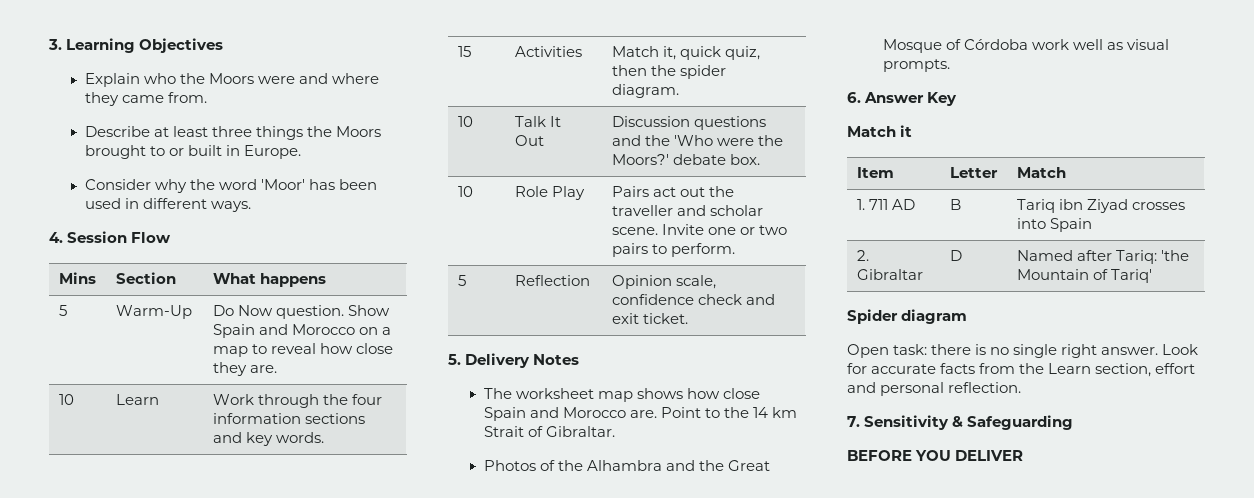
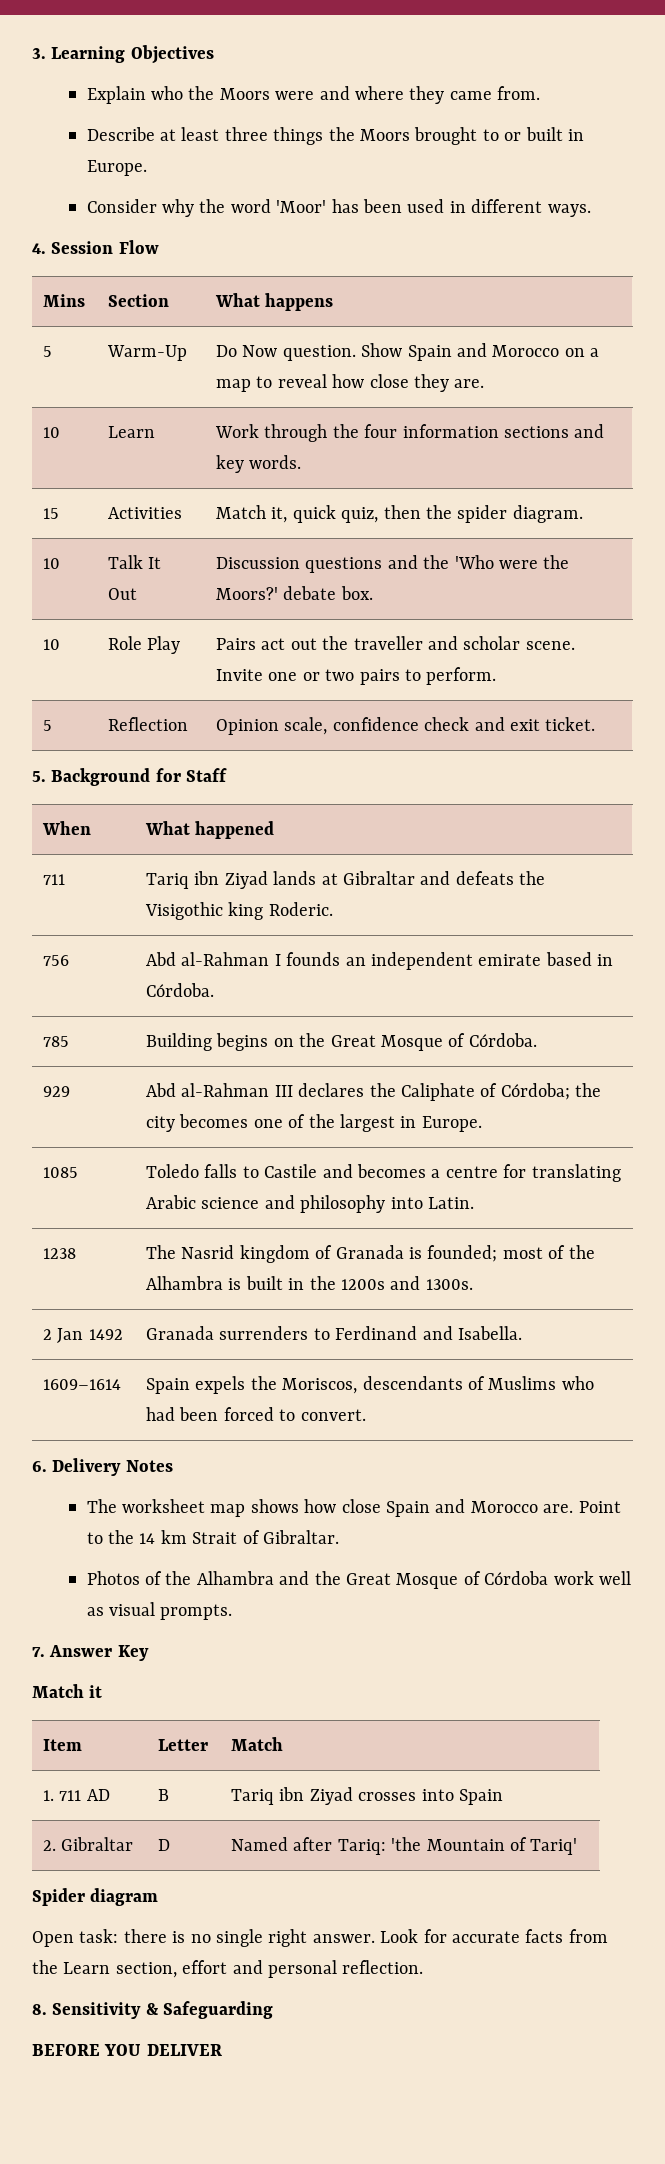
- 5. Delivery Notes
+ 5. Background for Staff
+ When | What happened
+ 711 | Tariq ibn Ziyad lands at Gibraltar and defeats the Visigothic king Roderic.
+ 756 | Abd al-Rahman I founds an independent emirate based in Córdoba.
+ 785 | Building begins on the Great Mosque of Córdoba.
+ 929 | Abd al-Rahman III declares the Caliphate of Córdoba; the city becomes one of the largest in Europe.
+ 1085 | Toledo falls to Castile and becomes a centre for translating Arabic science and philosophy into Latin.
+ 1238 | The Nasrid kingdom of Granada is founded; most of the Alhambra is built in the 1200s and 1300s.
+ 2 Jan 1492 | Granada surrenders to Ferdinand and Isabella.
+ 1609–1614 | Spain expels the Moriscos, descendants of Muslims who had been forced to convert.
+ 6. Delivery Notes
- 6. Answer Key
+ 7. Answer Key
- 7. Sensitivity & Safeguarding
+ 8. Sensitivity & Safeguarding

